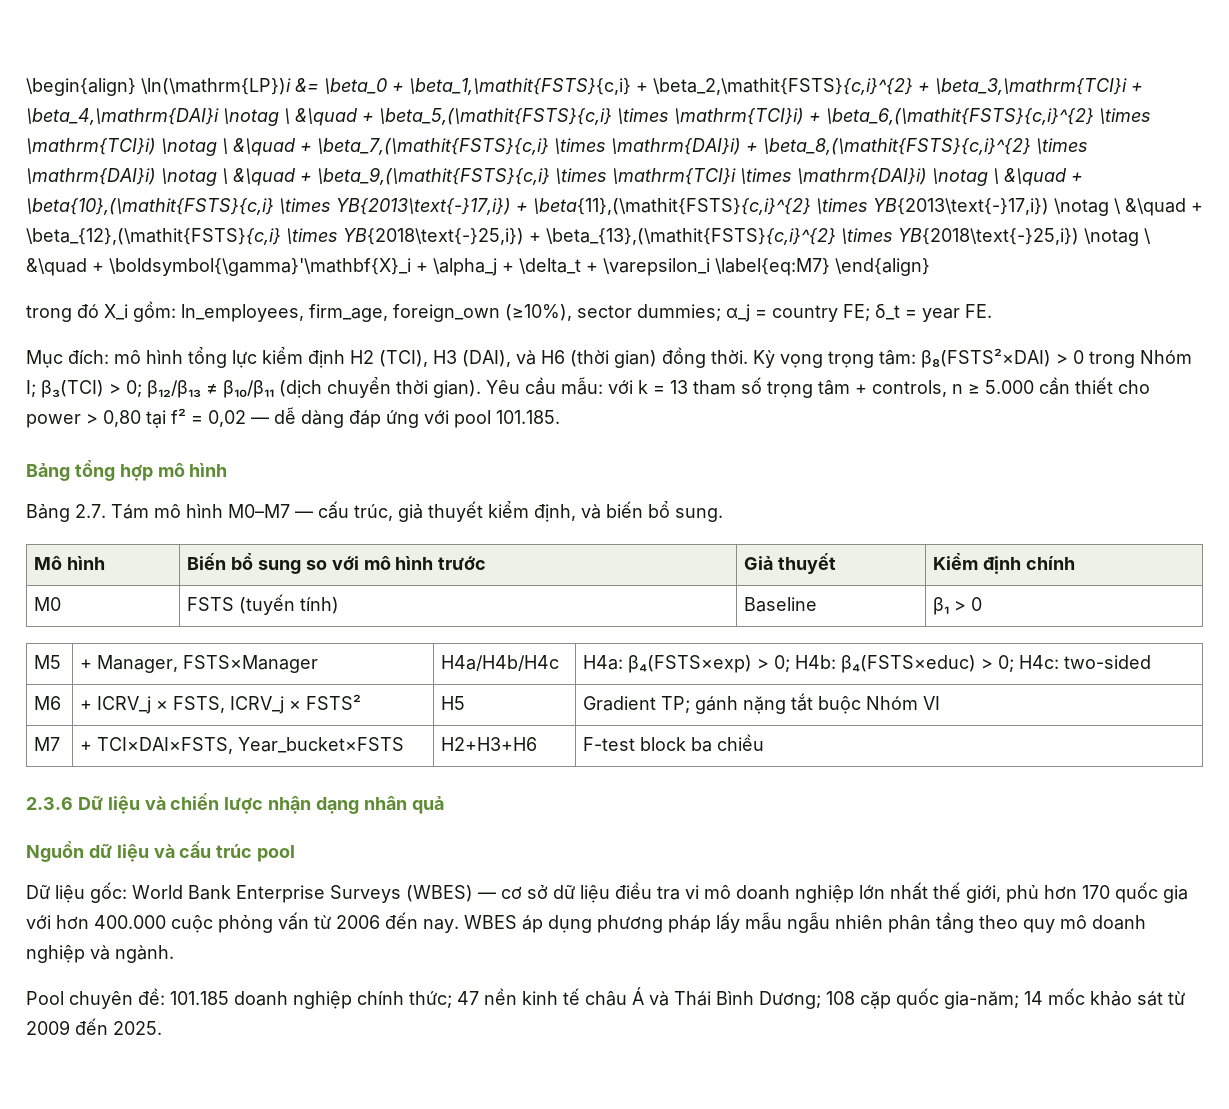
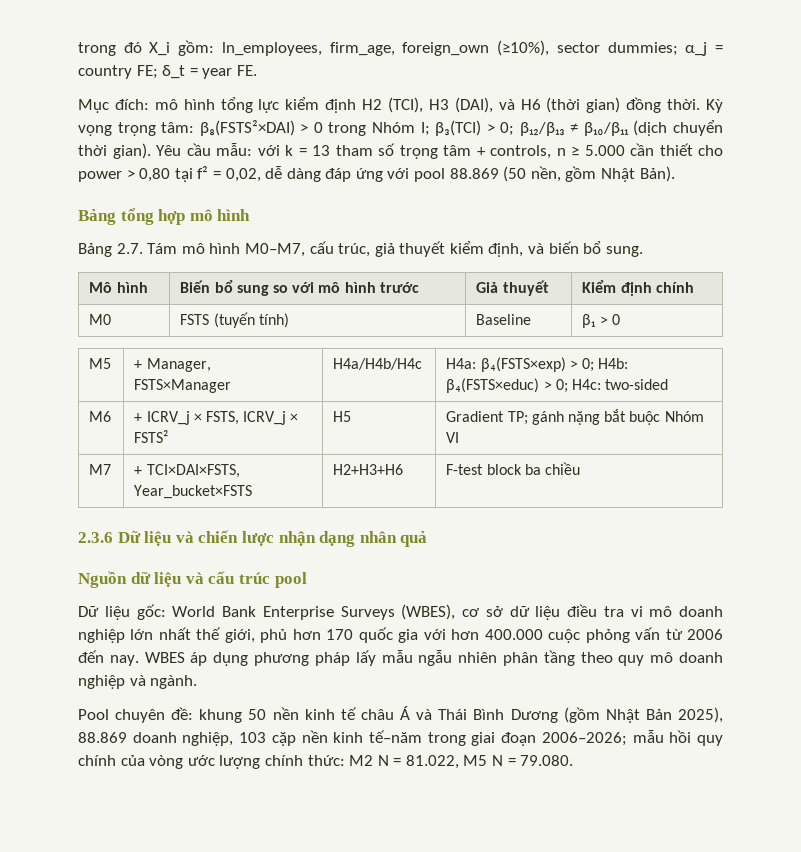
- \begin{align} \ln(\mathrm{LP})i &= \beta_0 + \beta_1,\mathit{FSTS}{c,i} + \beta_2,\mathit{FSTS}{c,i}^{2} + \beta_3,\mathrm{TCI}i + \beta_4,\mathrm{DAI}i \notag \ &\quad + \beta_5,(\mathit{FSTS}{c,i} \times \mathrm{TCI}i) + \beta_6,(\mathit{FSTS}{c,i}^{2} \times \mathrm{TCI}i) \notag \ &\quad + \beta_7,(\mathit{FSTS}{c,i} \times \mathrm{DAI}i) + \beta_8,(\mathit{FSTS}{c,i}^{2} \times \mathrm{DAI}i) \notag \ &\quad + \beta_9,(\mathit{FSTS}{c,i} \times \mathrm{TCI}i \times \mathrm{DAI}i) \notag \ &\quad + \beta{10},(\mathit{FSTS}{c,i} \times YB{2013\text{-}17,i}) + \beta{11},(\mathit{FSTS}{c,i}^{2} \times YB{2013\text{-}17,i}) \notag \ &\quad + \beta_{12},(\mathit{FSTS}{c,i} \times YB{2018\text{-}25,i}) + \beta_{13},(\mathit{FSTS}{c,i}^{2} \times YB{2018\text{-}25,i}) \notag \ &\quad + \boldsymbol{\gamma}'\mathbf{X}_i + \alpha_j + \delta_t + \varepsilon_i \label{eq:M7} \end{align}
- Yêu cầu mẫu: với k = 13 tham số trọng tâm + controls, n ≥ 5.000 cần thiết cho power > 0,80 tại f² = 0,02 — dễ dàng đáp ứng với pool 101.185.
+ Yêu cầu mẫu: với k = 13 tham số trọng tâm + controls, n ≥ 5.000 cần thiết cho power > 0,80 tại f² = 0,02, dễ dàng đáp ứng với pool 88.869 (50 nền, gồm Nhật Bản).
- Bảng 2.7. Tám mô hình M0–M7 — cấu trúc, giả thuyết kiểm định, và biến bổ sung.
+ Bảng 2.7. Tám mô hình M0–M7, cấu trúc, giả thuyết kiểm định, và biến bổ sung.
- M6 | + ICRV_j × FSTS, ICRV_j × FSTS² | H5 | Gradient TP; gánh nặng tắt buộc Nhóm VI
+ M6 | + ICRV_j × FSTS, ICRV_j × FSTS² | H5 | Gradient TP; gánh nặng bắt buộc Nhóm VI
- Dữ liệu gốc: World Bank Enterprise Surveys (WBES) — cơ sở dữ liệu điều tra vi mô doanh nghiệp lớn nhất thế giới, phủ hơn 170 quốc gia với hơn 400.000 cuộc phỏng vấn từ 2006 đến nay.
+ Dữ liệu gốc: World Bank Enterprise Surveys (WBES), cơ sở dữ liệu điều tra vi mô doanh nghiệp lớn nhất thế giới, phủ hơn 170 quốc gia với hơn 400.000 cuộc phỏng vấn từ 2006 đến nay.
- Pool chuyên đề: 101.185 doanh nghiệp chính thức; 47 nền kinh tế châu Á và Thái Bình Dương; 108 cặp quốc gia-năm; 14 mốc khảo sát từ 2009 đến 2025.
+ Pool chuyên đề: khung 50 nền kinh tế châu Á và Thái Bình Dương (gồm Nhật Bản 2025), 88.869 doanh nghiệp, 103 cặp nền kinh tế–năm trong giai đoạn 2006–2026; mẫu hồi quy chính của vòng ước lượng chính thức: M2 N = 81.022, M5 N = 79.080.

